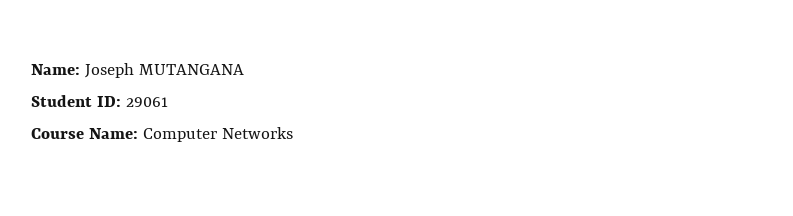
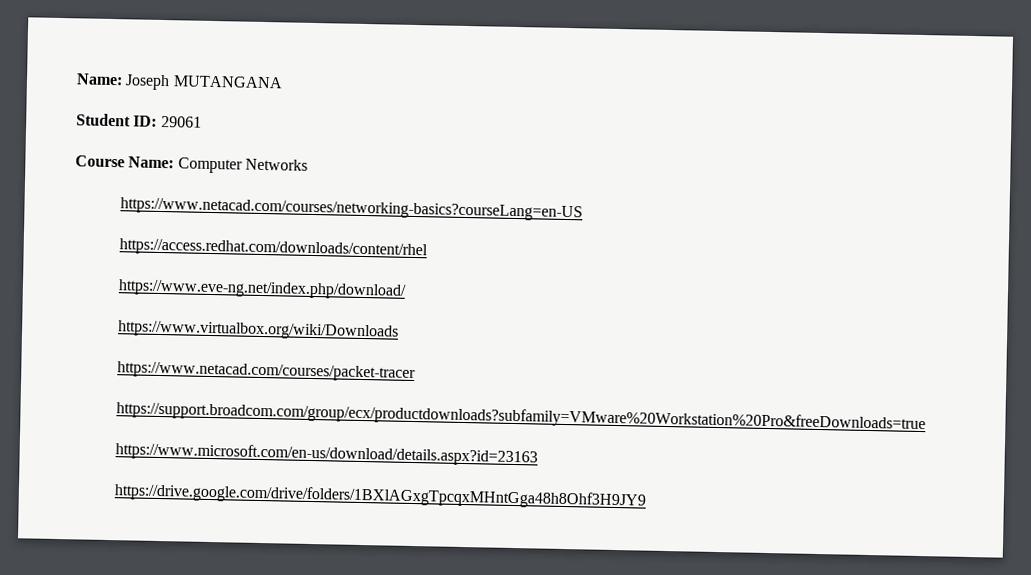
+ https://www.netacad.com/courses/networking-basics?courseLang=en-US
+ https://access.redhat.com/downloads/content/rhel
+ https://www.eve-ng.net/index.php/download/
+ https://www.virtualbox.org/wiki/Downloads
+ https://www.netacad.com/courses/packet-tracer
+ https://support.broadcom.com/group/ecx/productdownloads?subfamily=VMware%20Workstation%20Pro&freeDownloads=true
+ https://www.microsoft.com/en-us/download/details.aspx?id=23163
+ https://drive.google.com/drive/folders/1BXlAGxgTpcqxMHntGga48h8Ohf3H9JY9

